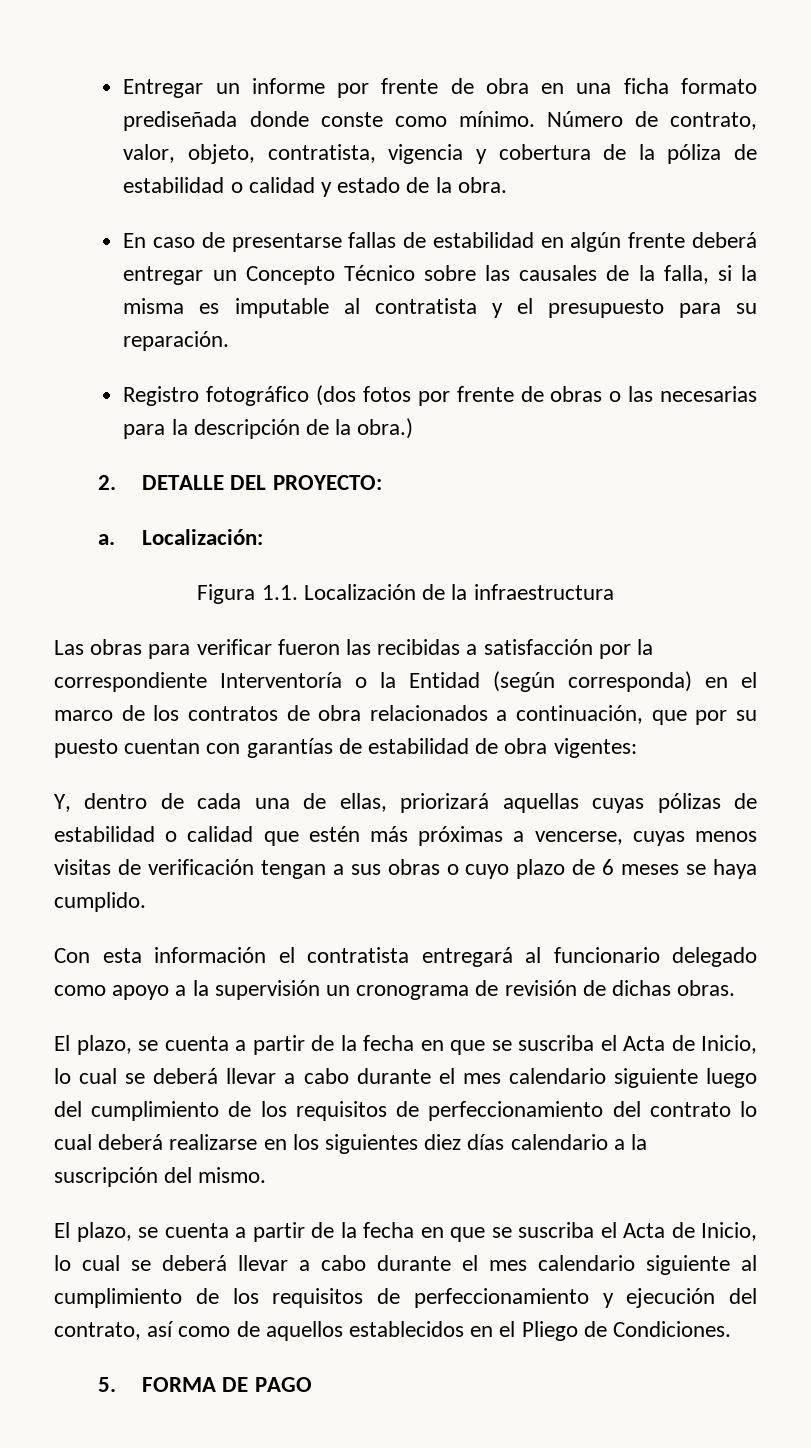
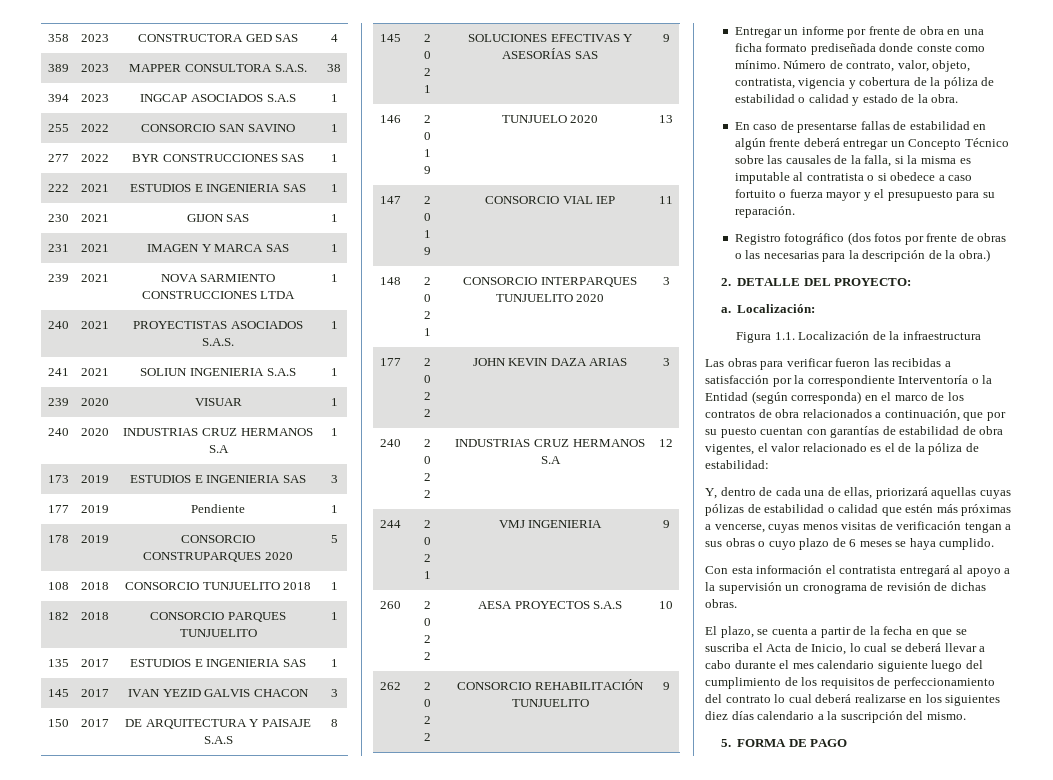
+ 358 | 2023 | CONSTRUCTORA GED SAS | 4
+ 389 | 2023 | MAPPER CONSULTORA S.A.S. | 38
+ 394 | 2023 | INGCAP ASOCIADOS S.A.S | 1
+ 255 | 2022 | CONSORCIO SAN SAVINO | 1
+ 277 | 2022 | BYR CONSTRUCCIONES SAS | 1
+ 222 | 2021 | ESTUDIOS E INGENIERIA SAS | 1
+ 230 | 2021 | GIJON SAS | 1
+ 231 | 2021 | IMAGEN Y MARCA SAS | 1
+ 239 | 2021 | NOVA SARMIENTO CONSTRUCCIONES LTDA | 1
+ 240 | 2021 | PROYECTISTAS ASOCIADOS S.A.S. | 1
+ 241 | 2021 | SOLIUN INGENIERIA S.A.S | 1
+ 239 | 2020 | VISUAR | 1
+ 240 | 2020 | INDUSTRIAS CRUZ HERMANOS S.A | 1
+ 173 | 2019 | ESTUDIOS E INGENIERIA SAS | 3
+ 177 | 2019 | Pendiente | 1
+ 178 | 2019 | CONSORCIO CONSTRUPARQUES 2020 | 5
+ 108 | 2018 | CONSORCIO TUNJUELITO 2018 | 1
+ 182 | 2018 | CONSORCIO PARQUES TUNJUELITO | 1
+ 135 | 2017 | ESTUDIOS E INGENIERIA SAS | 1
+ 145 | 2017 | IVAN YEZID GALVIS CHACON | 3
+ 150 | 2017 | DE ARQUITECTURA Y PAISAJE S.A.S | 8
+ 145 | 2
+ 0
+ 2
+ 1 | SOLUCIONES EFECTIVAS Y ASESORÍAS SAS | 9
+ 146 | 2
+ 0
+ 1
+ 9 | TUNJUELO 2020 | 13
+ 147 | 2
+ 0
+ 1
+ 9 | CONSORCIO VIAL IEP | 11
+ 148 | 2
+ 0
+ 2
+ 1 | CONSORCIO INTERPARQUES TUNJUELITO 2020 | 3
+ 177 | 2
+ 0
+ 2
+ 2 | JOHN KEVIN DAZA ARIAS | 3
+ 240 | 2
+ 0
+ 2
+ 2 | INDUSTRIAS CRUZ HERMANOS S.A | 12
+ 244 | 2
+ 0
+ 2
+ 1 | VMJ INGENIERIA | 9
+ 260 | 2
+ 0
+ 2
+ 2 | AESA PROYECTOS S.A.S | 10
+ 262 | 2
+ 0
+ 2
+ 2 | CONSORCIO REHABILITACIÓN TUNJUELITO | 9
- En caso de presentarse fallas de estabilidad en algún frente deberá entregar un Concepto Técnico sobre las causales de la falla, si la misma es imputable al contratista y el presupuesto para su reparación.
+ En caso de presentarse fallas de estabilidad en algún frente deberá entregar un Concepto Técnico sobre las causales de la falla, si la misma es imputable al contratista o si obedece a caso fortuito o fuerza mayor y el presupuesto para su reparación.
- Las obras para verificar fueron las recibidas a satisfacción por la correspondiente Interventoría o la Entidad (según corresponda) en el marco de los contratos de obra relacionados a continuación, que por su puesto cuentan con garantías de estabilidad de obra vigentes:
+ Las obras para verificar fueron las recibidas a satisfacción por la correspondiente Interventoría o la Entidad (según corresponda) en el marco de los contratos de obra relacionados a continuación, que por su puesto cuentan con garantías de estabilidad de obra vigentes, el valor relacionado es el de la póliza de estabilidad:
- Con esta información el contratista entregará al funcionario delegado como apoyo a la supervisión un cronograma de revisión de dichas obras.
+ Con esta información el contratista entregará al apoyo a la supervisión un cronograma de revisión de dichas obras.
- El plazo, se cuenta a partir de la fecha en que se suscriba el Acta de Inicio, lo cual se deberá llevar a cabo durante el mes calendario siguiente al cumplimiento de los requisitos de perfeccionamiento y ejecución del contrato, así como de aquellos establecidos en el Pliego de Condiciones.

